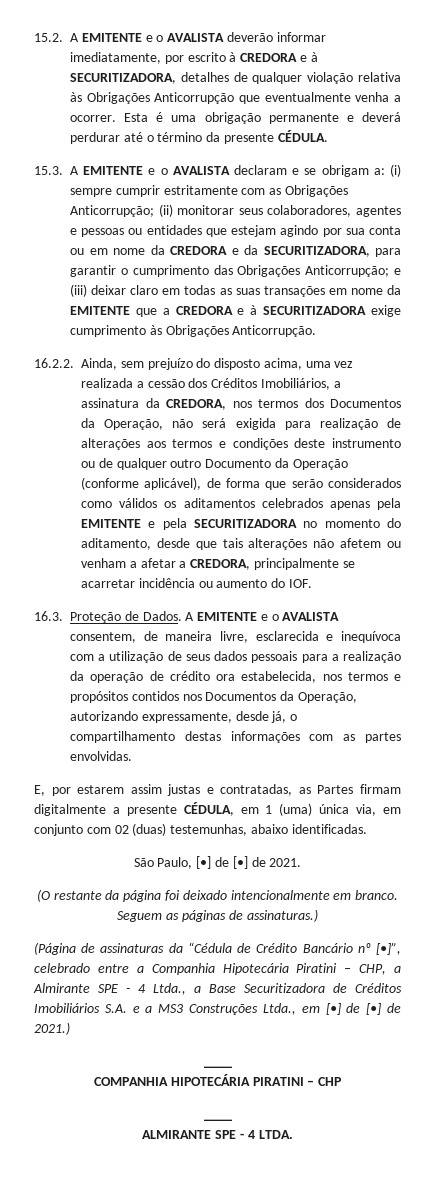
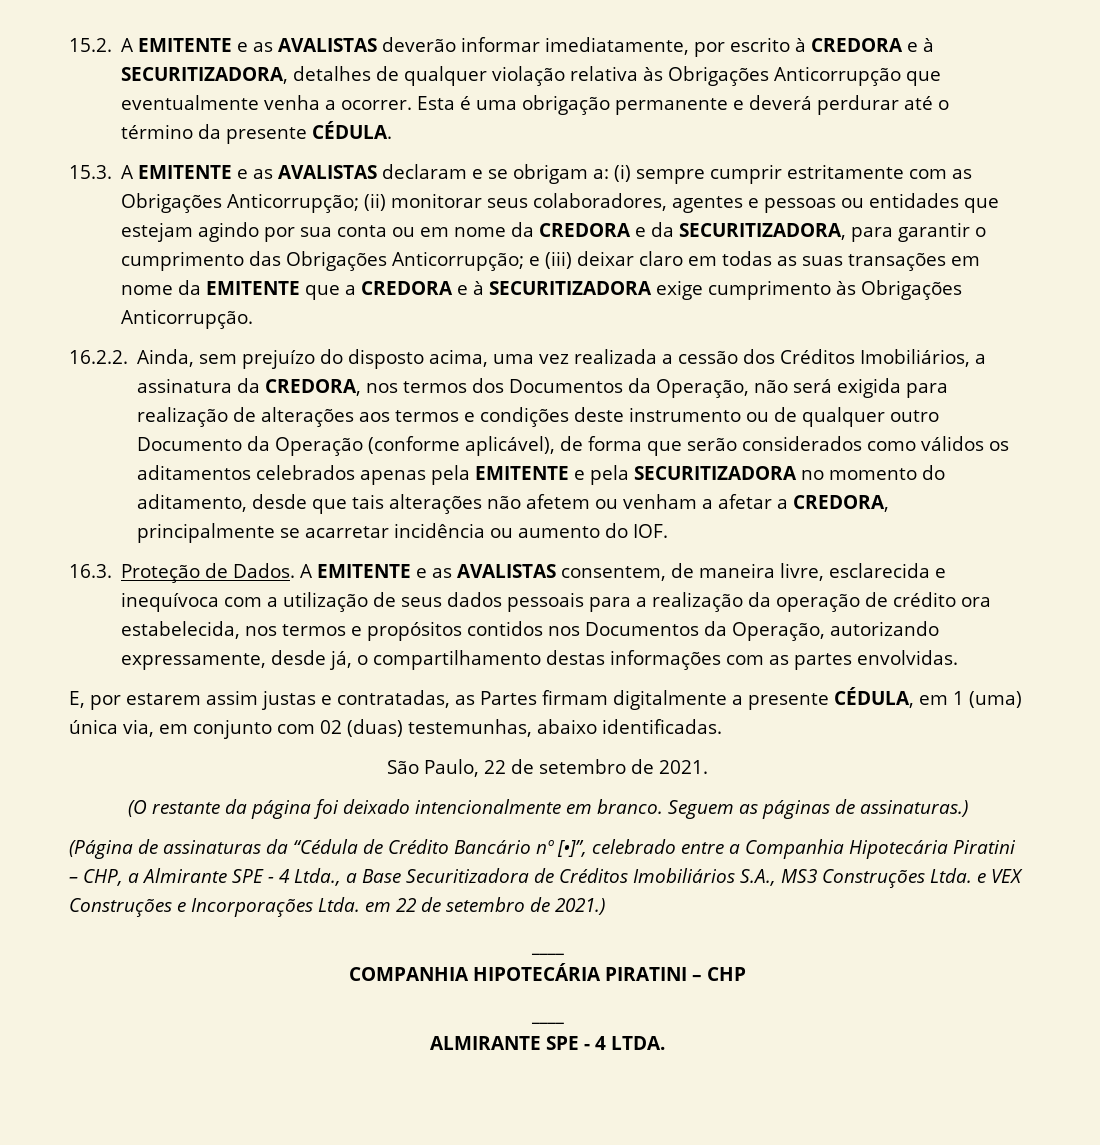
- 15.2. A EMITENTE e o AVALISTA deverão informar imediatamente, por escrito à CREDORA e à SECURITIZADORA, detalhes de qualquer violação relativa às Obrigações Anticorrupção que eventualmente venha a ocorrer.
+ 15.2. A EMITENTE e as AVALISTAS deverão informar imediatamente, por escrito à CREDORA e à SECURITIZADORA, detalhes de qualquer violação relativa às Obrigações Anticorrupção que eventualmente venha a ocorrer.
- 15.3. A EMITENTE e o AVALISTA declaram e se obrigam a:
+ 15.3. A EMITENTE e as AVALISTAS declaram e se obrigam a:
- A EMITENTE e o AVALISTA consentem, de maneira livre, esclarecida e inequívoca com a utilização de seus dados pessoais para a realização da operação de crédito ora estabelecida, nos termos e propósitos contidos nos Documentos da Operação, autorizando expressamente, desde já, o compartilhamento destas informações com as partes envolvidas.
+ A EMITENTE e as AVALISTAS consentem, de maneira livre, esclarecida e inequívoca com a utilização de seus dados pessoais para a realização da operação de crédito ora estabelecida, nos termos e propósitos contidos nos Documentos da Operação, autorizando expressamente, desde já, o compartilhamento destas informações com as partes envolvidas.
- São Paulo, [•] de [•] de 2021.
+ São Paulo, 22 de setembro de 2021.
- (Página de assinaturas da “Cédula de Crédito Bancário nº [•]”, celebrado entre a Companhia Hipotecária Piratini – CHP, a Almirante SPE - 4 Ltda., a Base Securitizadora de Créditos Imobiliários S.A. e a MS3 Construções Ltda., em [•] de [•] de 2021.)
+ (Página de assinaturas da “Cédula de Crédito Bancário nº [•]”, celebrado entre a Companhia Hipotecária Piratini – CHP, a Almirante SPE - 4 Ltda., a Base Securitizadora de Créditos Imobiliários S.A., MS3 Construções Ltda. e VEX Construções e Incorporações Ltda. em 22 de setembro de 2021.)

